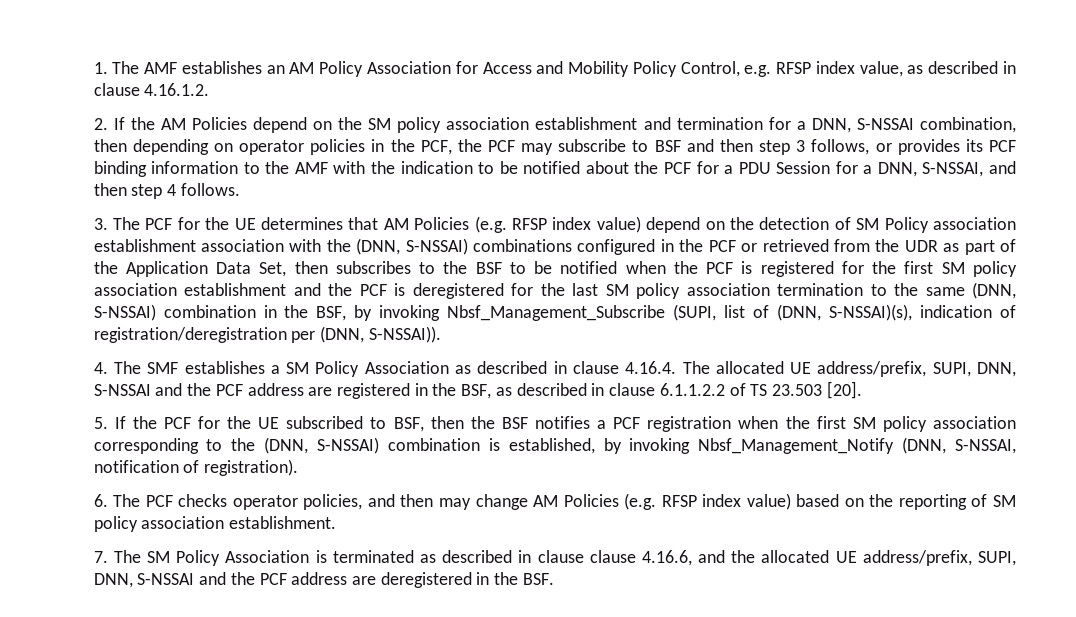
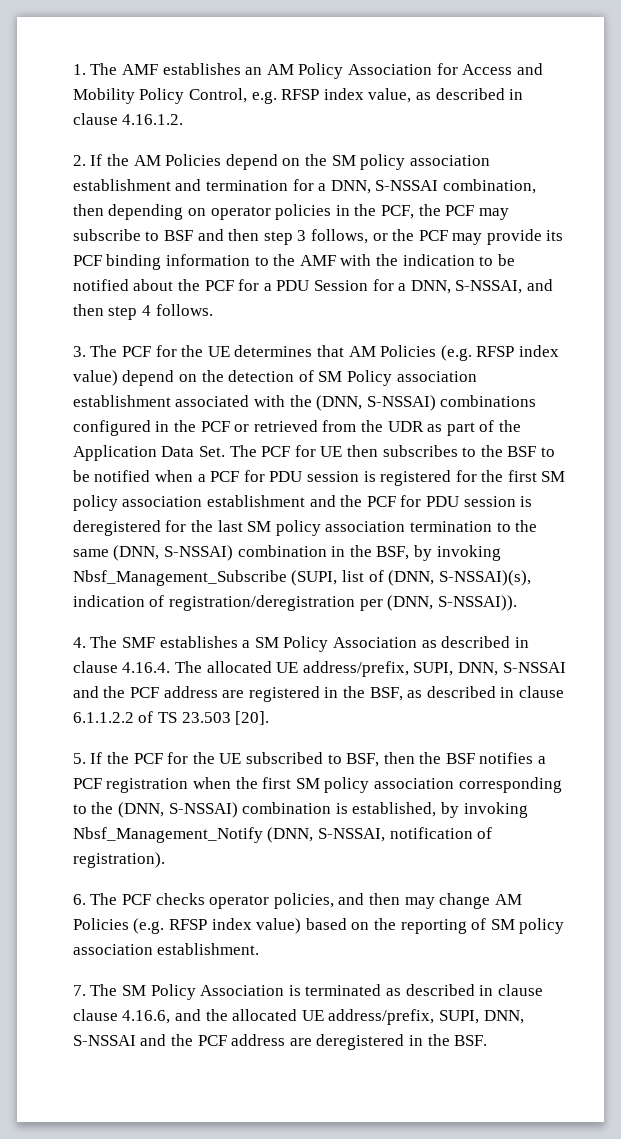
- 2. If the AM Policies depend on the SM policy association establishment and termination for a DNN, S-NSSAI combination, then depending on operator policies in the PCF, the PCF may subscribe to BSF and then step 3 follows, or provides its PCF binding information to the AMF with the indication to be notified about the PCF for a PDU Session for a DNN, S-NSSAI, and then step 4 follows.
+ 2. If the AM Policies depend on the SM policy association establishment and termination for a DNN, S-NSSAI combination, then depending on operator policies in the PCF, the PCF may subscribe to BSF and then step 3 follows, or the PCF may provide its PCF binding information to the AMF with the indication to be notified about the PCF for a PDU Session for a DNN, S-NSSAI, and then step 4 follows.
- 3. The PCF for the UE determines that AM Policies (e.g. RFSP index value) depend on the detection of SM Policy association establishment association with the (DNN, S-NSSAI) combinations configured in the PCF or retrieved from the UDR as part of the Application Data Set, then subscribes to the BSF to be notified when the PCF is registered for the first SM policy association establishment and the PCF is deregistered for the last SM policy association termination to the same (DNN, S-NSSAI) combination in the BSF, by invoking Nbsf_Management_Subscribe (SUPI, list of (DNN, S-NSSAI)(s), indication of registration/deregistration per (DNN, S-NSSAI)).
+ 3. The PCF for the UE determines that AM Policies (e.g. RFSP index value) depend on the detection of SM Policy association establishment associated with the (DNN, S-NSSAI) combinations configured in the PCF or retrieved from the UDR as part of the Application Data Set. The PCF for UE then subscribes to the BSF to be notified when a PCF for PDU session is registered for the first SM policy association establishment and the PCF for PDU session is deregistered for the last SM policy association termination to the same (DNN, S-NSSAI) combination in the BSF, by invoking Nbsf_Management_Subscribe (SUPI, list of (DNN, S-NSSAI)(s), indication of registration/deregistration per (DNN, S-NSSAI)).

